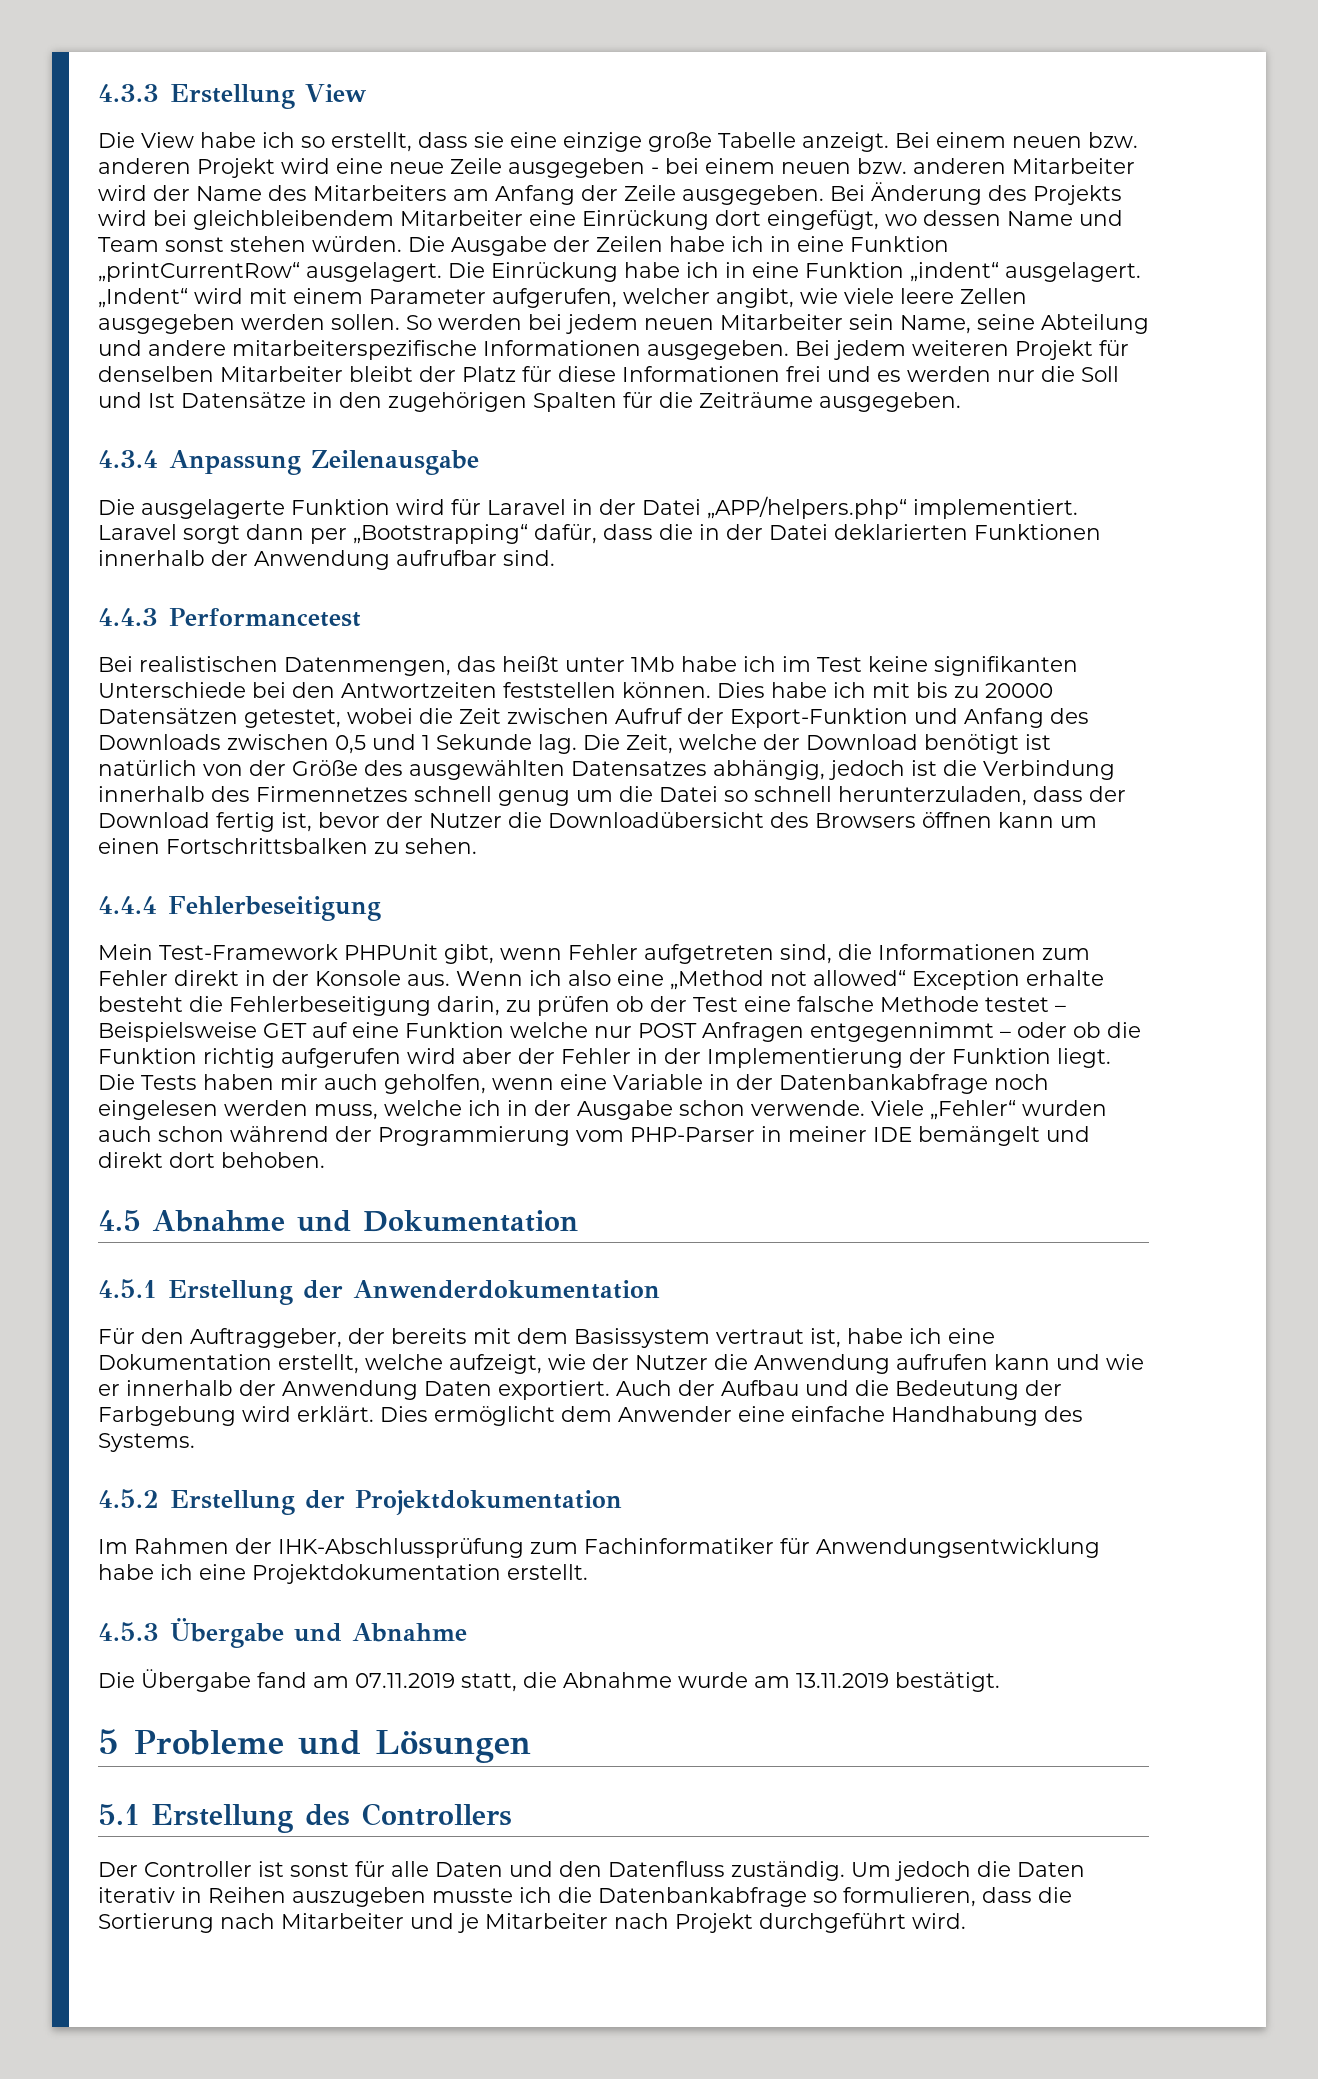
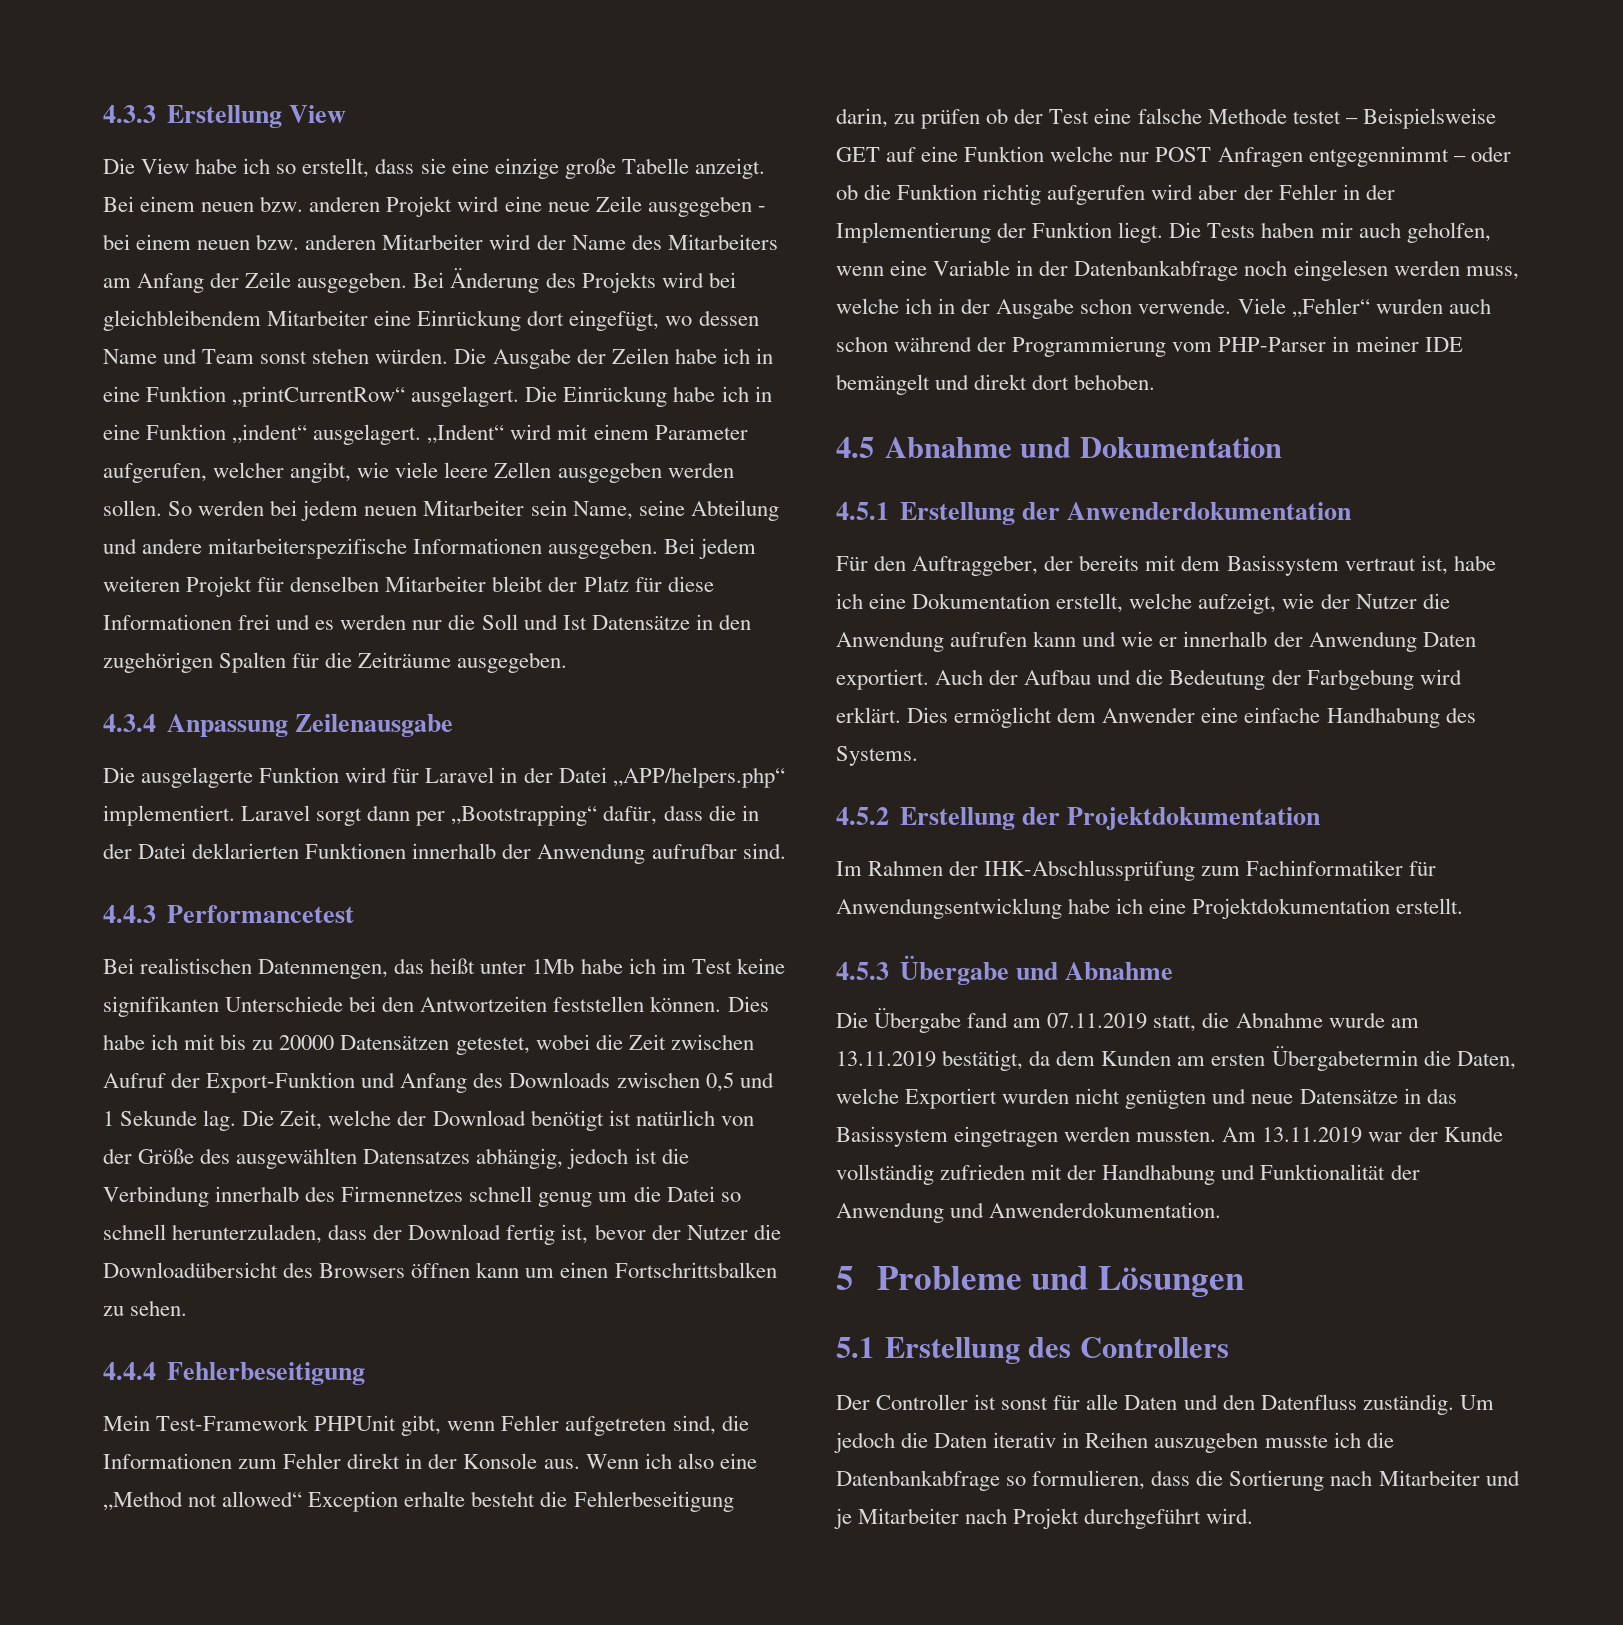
- Die Übergabe fand am 07.11.2019 statt, die Abnahme wurde am 13.11.2019 bestätigt.
+ Die Übergabe fand am 07.11.2019 statt, die Abnahme wurde am 13.11.2019 bestätigt, da dem Kunden am ersten Übergabetermin die Daten, welche Exportiert wurden nicht genügten und neue Datensätze in das Basissystem eingetragen werden mussten. Am 13.11.2019 war der Kunde vollständig zufrieden mit der Handhabung und Funktionalität der Anwendung und Anwenderdokumentation.

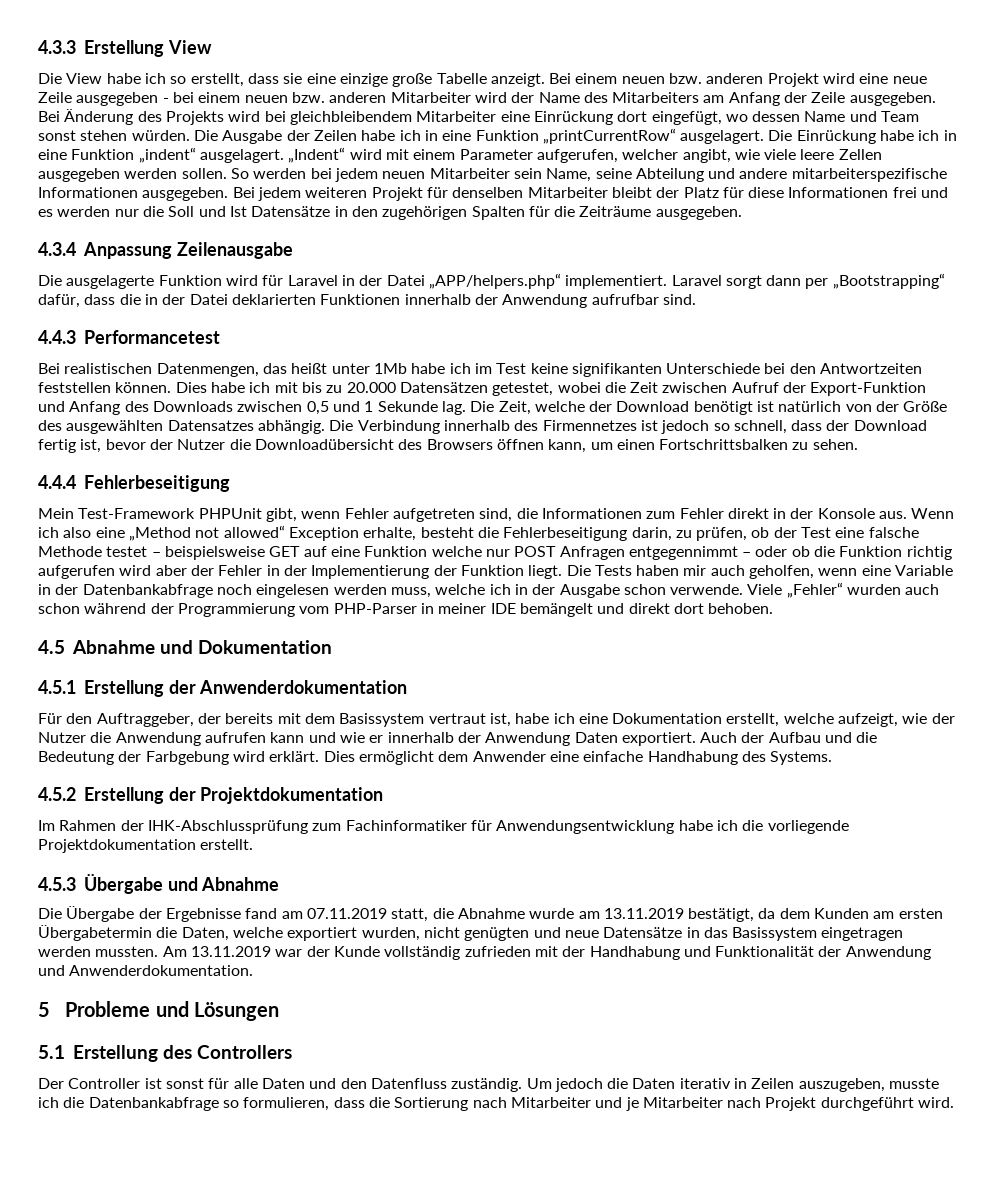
- Dies habe ich mit bis zu 20000 Datensätzen getestet, wobei die Zeit zwischen Aufruf der Export-Funktion und Anfang des Downloads zwischen 0,5 und 1 Sekunde lag.
+ Dies habe ich mit bis zu 20.000 Datensätzen getestet, wobei die Zeit zwischen Aufruf der Export-Funktion und Anfang des Downloads zwischen 0,5 und 1 Sekunde lag.
- Die Zeit, welche der Download benötigt ist natürlich von der Größe des ausgewählten Datensatzes abhängig, jedoch ist die Verbindung innerhalb des Firmennetzes schnell genug um die Datei so schnell herunterzuladen, dass der Download fertig ist, bevor der Nutzer die Downloadübersicht des Browsers öffnen kann um einen Fortschrittsbalken zu sehen.
+ Die Zeit, welche der Download benötigt ist natürlich von der Größe des ausgewählten Datensatzes abhängig. Die Verbindung innerhalb des Firmennetzes ist jedoch so schnell, dass der Download fertig ist, bevor der Nutzer die Downloadübersicht des Browsers öffnen kann, um einen Fortschrittsbalken zu sehen.
- Wenn ich also eine „Method not allowed“ Exception erhalte besteht die Fehlerbeseitigung darin, zu prüfen ob der Test eine falsche Methode testet – Beispielsweise GET auf eine Funktion welche nur POST Anfragen entgegennimmt – oder ob die Funktion richtig aufgerufen wird aber der Fehler in der Implementierung der Funktion liegt.
+ Wenn ich also eine „Method not allowed“ Exception erhalte, besteht die Fehlerbeseitigung darin, zu prüfen, ob der Test eine falsche Methode testet – beispielsweise GET auf eine Funktion welche nur POST Anfragen entgegennimmt – oder ob die Funktion richtig aufgerufen wird aber der Fehler in der Implementierung der Funktion liegt.
- Im Rahmen der IHK-Abschlussprüfung zum Fachinformatiker für Anwendungsentwicklung habe ich eine Projektdokumentation erstellt.
+ Im Rahmen der IHK-Abschlussprüfung zum Fachinformatiker für Anwendungsentwicklung habe ich die vorliegende Projektdokumentation erstellt.
- Die Übergabe fand am 07.11.2019 statt, die Abnahme wurde am 13.11.2019 bestätigt, da dem Kunden am ersten Übergabetermin die Daten, welche Exportiert wurden nicht genügten und neue Datensätze in das Basissystem eingetragen werden mussten.
+ Die Übergabe der Ergebnisse fand am 07.11.2019 statt, die Abnahme wurde am 13.11.2019 bestätigt, da dem Kunden am ersten Übergabetermin die Daten, welche exportiert wurden, nicht genügten und neue Datensätze in das Basissystem eingetragen werden mussten.
- Um jedoch die Daten iterativ in Reihen auszugeben musste ich die Datenbankabfrage so formulieren, dass die Sortierung nach Mitarbeiter und je Mitarbeiter nach Projekt durchgeführt wird.
+ Um jedoch die Daten iterativ in Zeilen auszugeben, musste ich die Datenbankabfrage so formulieren, dass die Sortierung nach Mitarbeiter und je Mitarbeiter nach Projekt durchgeführt wird.

